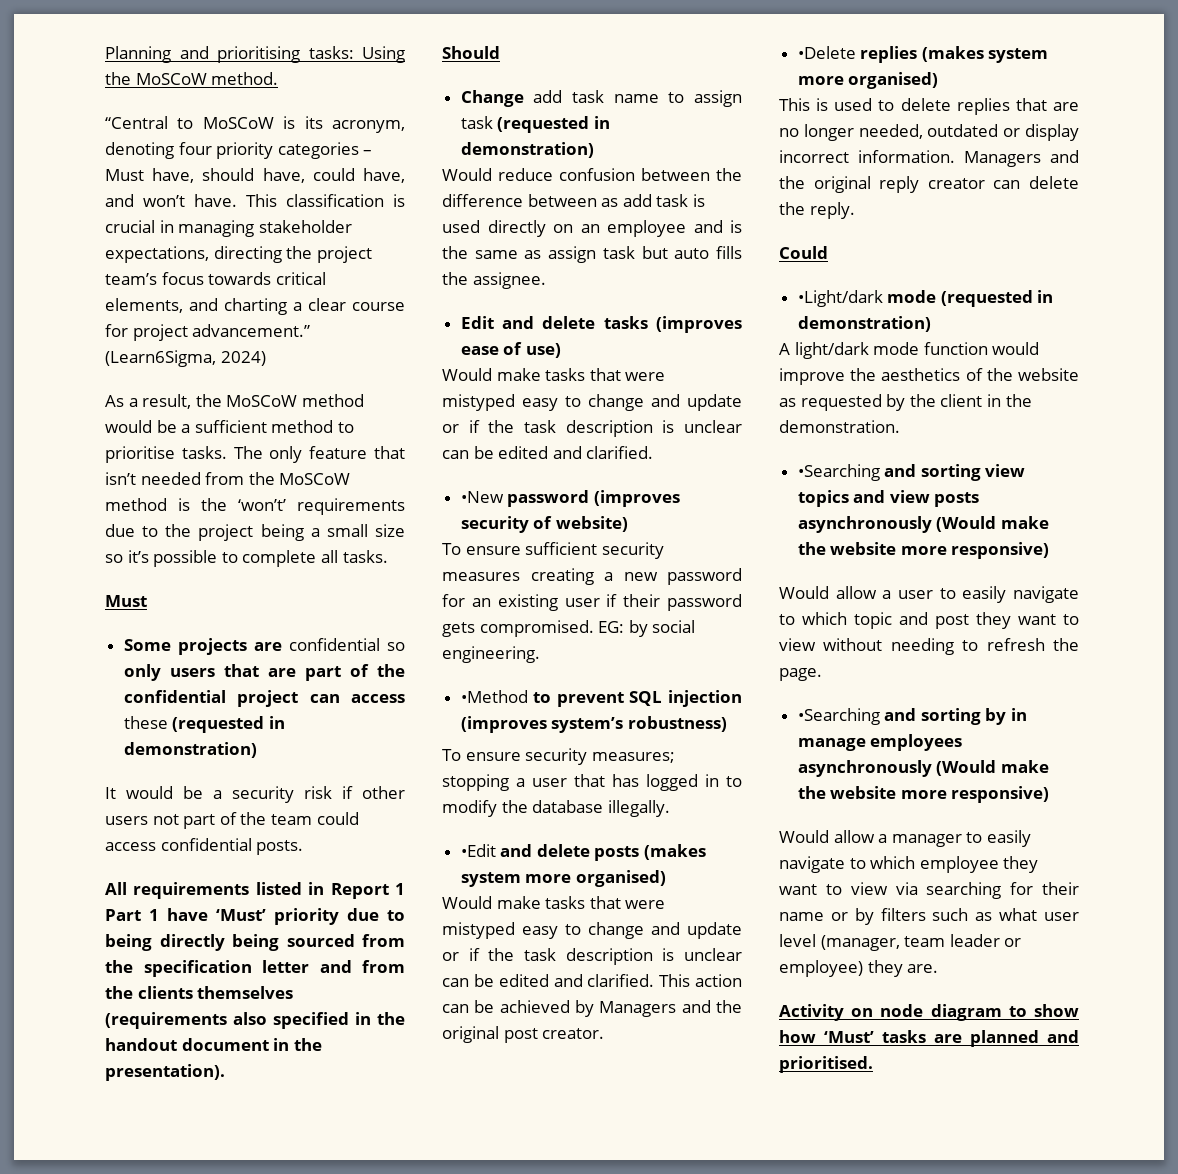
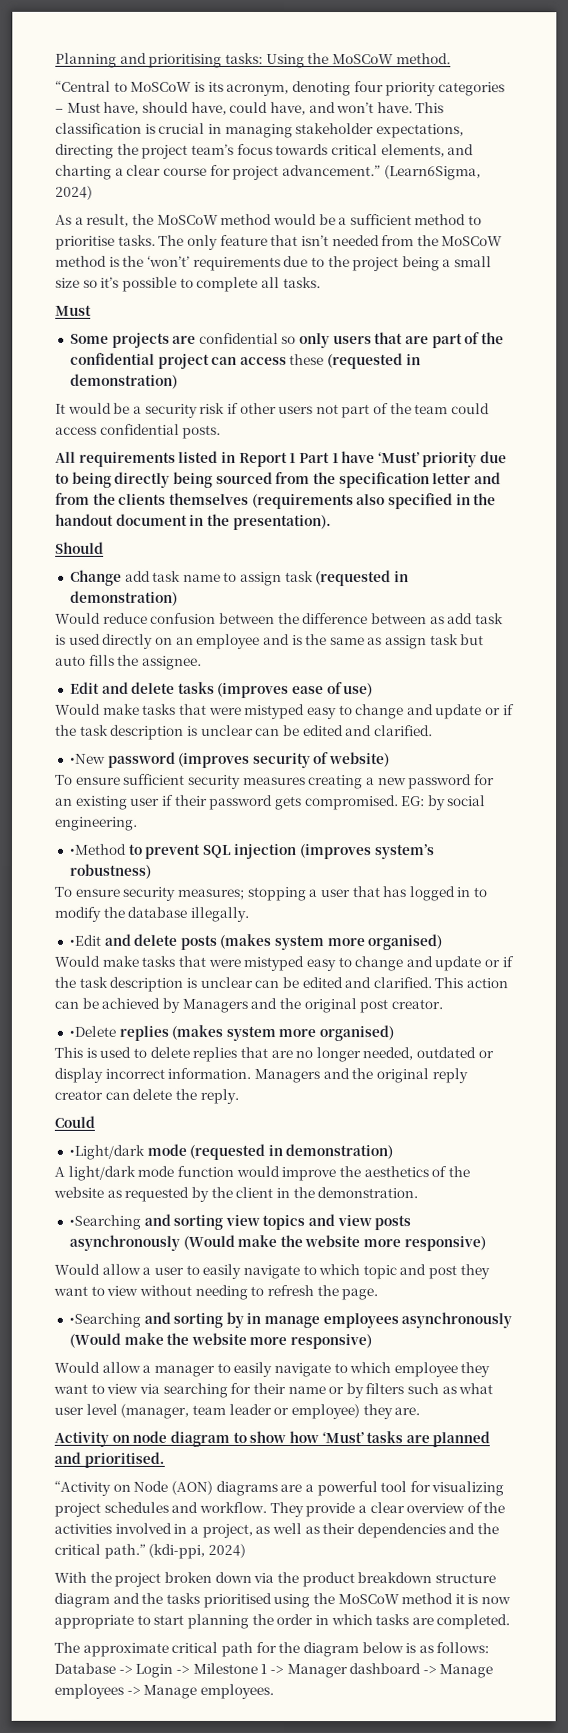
+ “Activity on Node (AON) diagrams are a powerful tool for visualizing project schedules and workflow. They provide a clear overview of the activities involved in a project, as well as their dependencies and the critical path.” (kdi-ppi, 2024)
+ With the project broken down via the product breakdown structure diagram and the tasks prioritised using the MoSCoW method it is now appropriate to start planning the order in which tasks are completed.
+ The approximate critical path for the diagram below is as follows: Database -> Login -> Milestone 1 -> Manager dashboard -> Manage employees -> Manage employees.

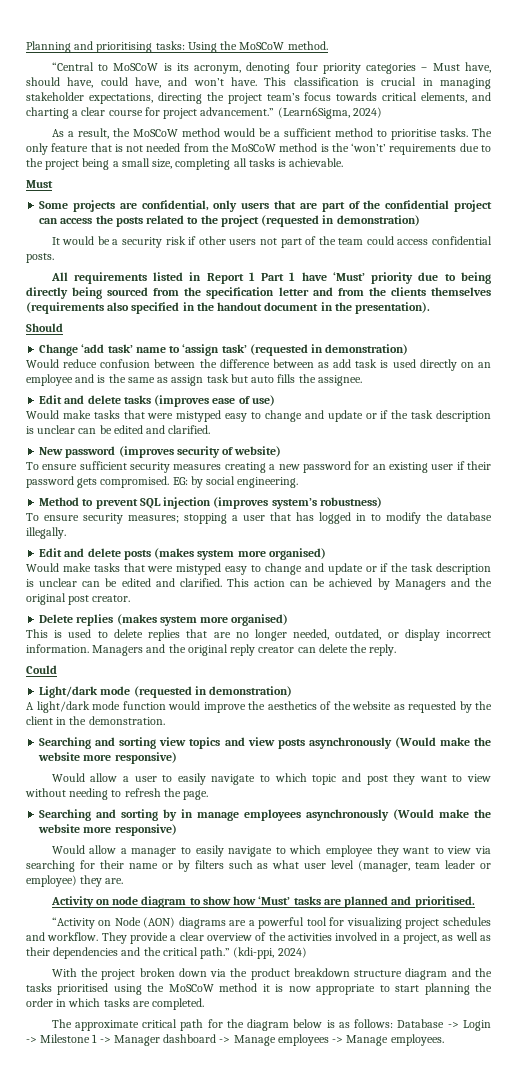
- The only feature that isn’t needed from the MoSCoW method is the ‘won’t’ requirements due to the project being a small size so it’s possible to complete all tasks.
+ The only feature that is not needed from the MoSCoW method is the ‘won’t’ requirements due to the project being a small size, completing all tasks is achievable.
- Some projects are confidential so only users that are part of the confidential project can access these (requested in demonstration)
+ Some projects are confidential, only users that are part of the confidential project can access the posts related to the project (requested in demonstration)
- Change add task name to assign task (requested in demonstration)
+ Change ‘add task’ name to ‘assign task’ (requested in demonstration)
- •New password (improves security of website)
+ New password (improves security of website)
- •Method to prevent SQL injection (improves system’s robustness)
+ Method to prevent SQL injection (improves system’s robustness)
- •Edit and delete posts (makes system more organised)
+ Edit and delete posts (makes system more organised)
- •Delete replies (makes system more organised)
+ Delete replies (makes system more organised)
- This is used to delete replies that are no longer needed, outdated or display incorrect information.
+ This is used to delete replies that are no longer needed, outdated, or display incorrect information.
- •Light/dark mode (requested in demonstration)
+ Light/dark mode (requested in demonstration)
- •Searching and sorting view topics and view posts asynchronously (Would make the website more responsive)
+ Searching and sorting view topics and view posts asynchronously (Would make the website more responsive)
- •Searching and sorting by in manage employees asynchronously (Would make the website more responsive)
+ Searching and sorting by in manage employees asynchronously (Would make the website more responsive)

